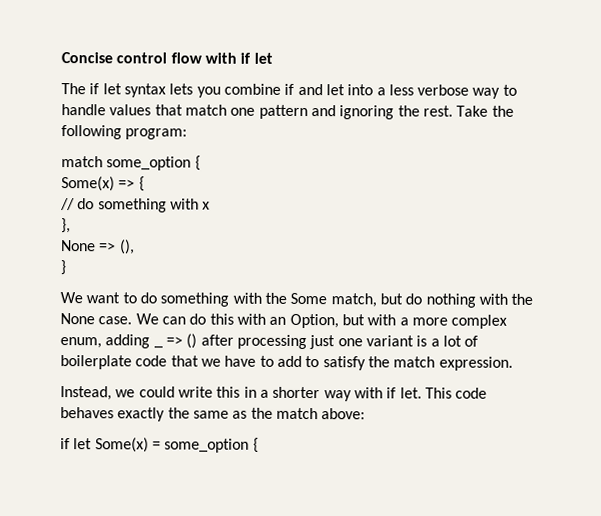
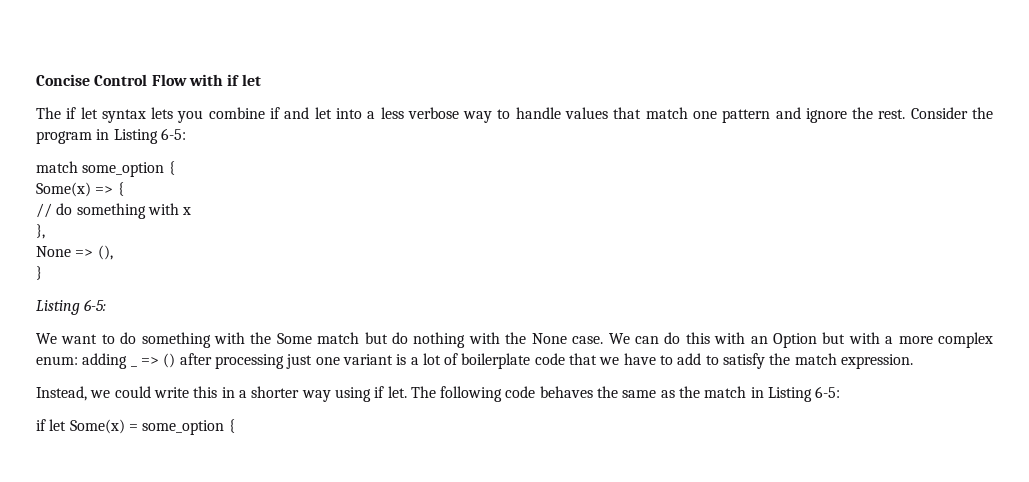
- Concise control flow with if let
+ Concise Control Flow with if let
- The if let syntax lets you combine if and let into a less verbose way to handle values that match one pattern and ignoring the rest.
+ The if let syntax lets you combine if and let into a less verbose way to handle values that match one pattern and ignore the rest.
- Take the following program:
+ Consider the program in Listing 6-5:
  }
+ Listing 6-5:
- We want to do something with the Some match, but do nothing with the None case.
+ We want to do something with the Some match but do nothing with the None case.
- We can do this with an Option, but with a more complex enum, adding _ => () after processing just one variant is a lot of boilerplate code that we have to add to satisfy the match expression.
+ We can do this with an Option but with a more complex enum: adding _ => () after processing just one variant is a lot of boilerplate code that we have to add to satisfy the match expression.
- Instead, we could write this in a shorter way with if let.
+ Instead, we could write this in a shorter way using if let.
- This code behaves exactly the same as the match above:
+ The following code behaves the same as the match in Listing 6-5:

